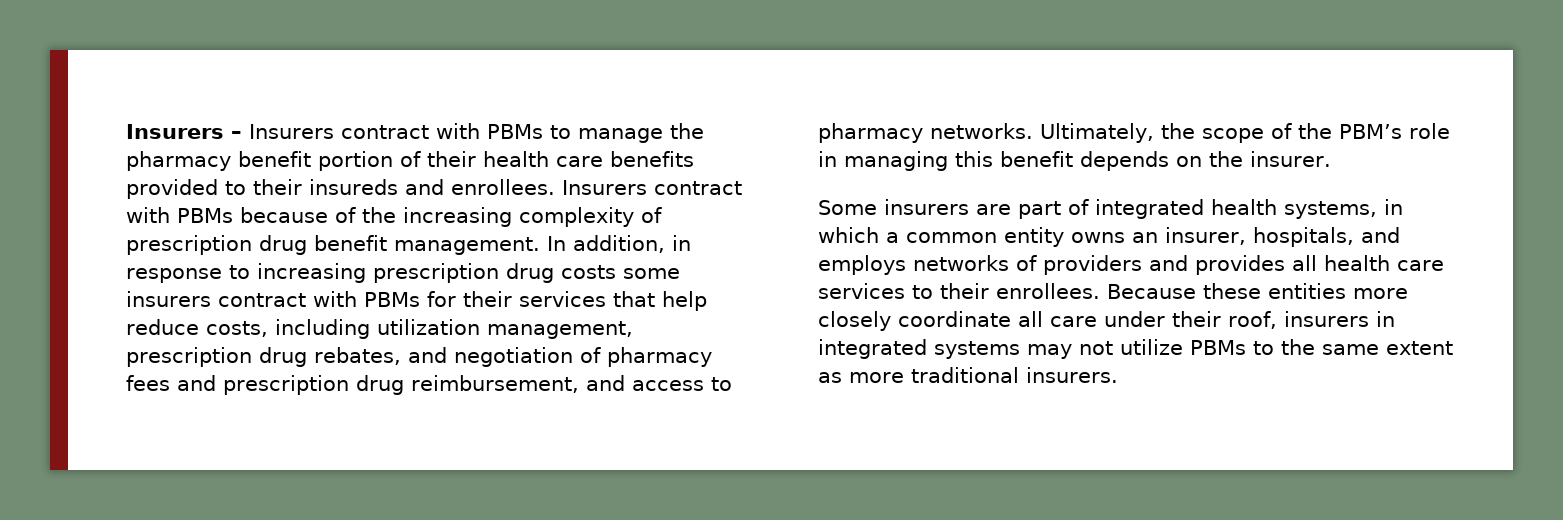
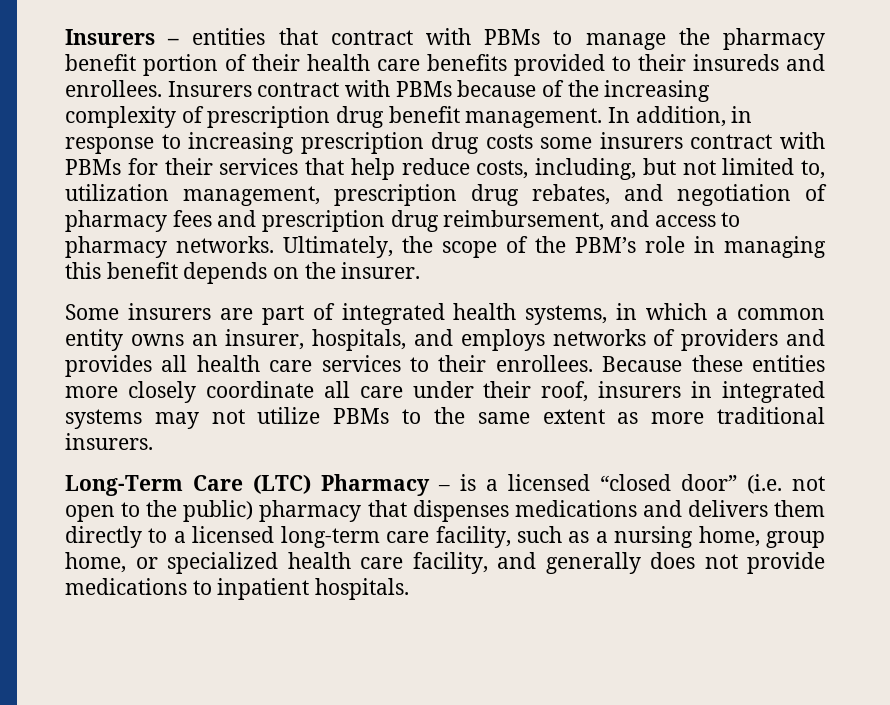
- Insurers – Insurers contract with PBMs to manage the pharmacy benefit portion of their health care benefits provided to their insureds and enrollees.
+ Insurers – entities that contract with PBMs to manage the pharmacy benefit portion of their health care benefits provided to their insureds and enrollees.
- In addition, in response to increasing prescription drug costs some insurers contract with PBMs for their services that help reduce costs, including utilization management, prescription drug rebates, and negotiation of pharmacy fees and prescription drug reimbursement, and access to pharmacy networks.
+ In addition, in response to increasing prescription drug costs some insurers contract with PBMs for their services that help reduce costs, including, but not limited to, utilization management, prescription drug rebates, and negotiation of pharmacy fees and prescription drug reimbursement, and access to pharmacy networks.
+ Long-Term Care (LTC) Pharmacy – is a licensed “closed door” (i.e. not open to the public) pharmacy that dispenses medications and delivers them directly to a licensed long-term care facility, such as a nursing home, group home, or specialized health care facility, and generally does not provide medications to inpatient hospitals.

